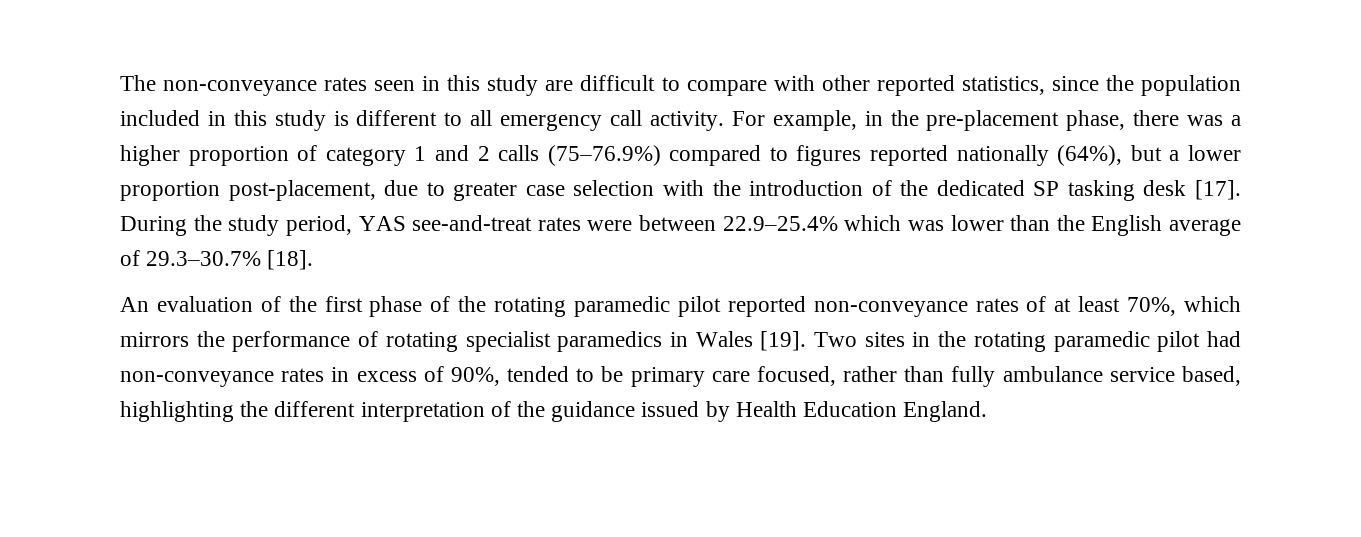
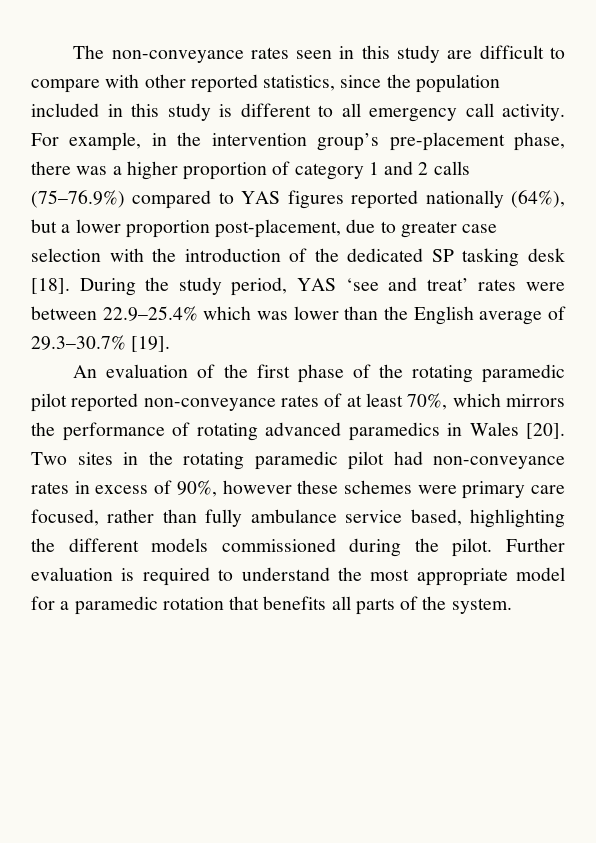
- For example, in the pre-placement phase, there was a higher proportion of category 1 and 2 calls (75–76.9%) compared to figures reported nationally (64%), but a lower proportion post-placement, due to greater case selection with the introduction of the dedicated SP tasking desk [17].
+ For example, in the intervention group’s pre-placement phase, there was a higher proportion of category 1 and 2 calls (75–76.9%) compared to YAS figures reported nationally (64%), but a lower proportion post-placement, due to greater case selection with the introduction of the dedicated SP tasking desk [18].
- During the study period, YAS see-and-treat rates were between 22.9–25.4% which was lower than the English average of 29.3–30.7% [18].
+ During the study period, YAS ‘see and treat’ rates were between 22.9–25.4% which was lower than the English average of 29.3–30.7% [19].
- An evaluation of the first phase of the rotating paramedic pilot reported non-conveyance rates of at least 70%, which mirrors the performance of rotating specialist paramedics in Wales [19].
+ An evaluation of the first phase of the rotating paramedic pilot reported non-conveyance rates of at least 70%, which mirrors the performance of rotating advanced paramedics in Wales [20].
- Two sites in the rotating paramedic pilot had non-conveyance rates in excess of 90%, tended to be primary care focused, rather than fully ambulance service based, highlighting the different interpretation of the guidance issued by Health Education England.
+ Two sites in the rotating paramedic pilot had non-conveyance rates in excess of 90%, however these schemes were primary care focused, rather than fully ambulance service based, highlighting the different models commissioned during the pilot. Further evaluation is required to understand the most appropriate model for a paramedic rotation that benefits all parts of the system.

